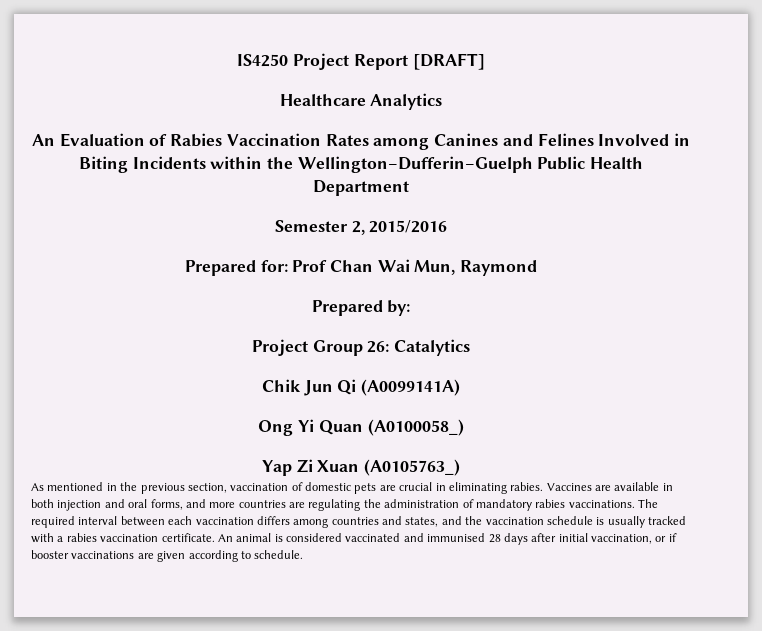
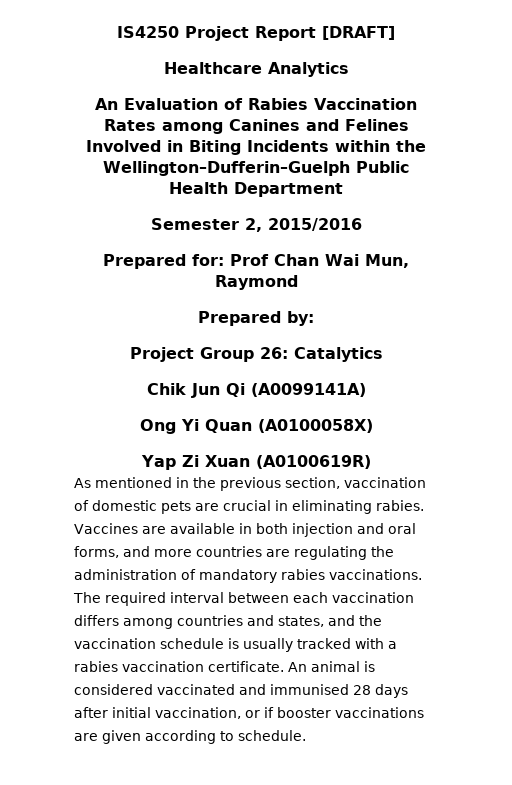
- Ong Yi Quan (A0100058_)
+ Ong Yi Quan (A0100058X)
- Yap Zi Xuan (A0105763_)
+ Yap Zi Xuan (A0100619R)

